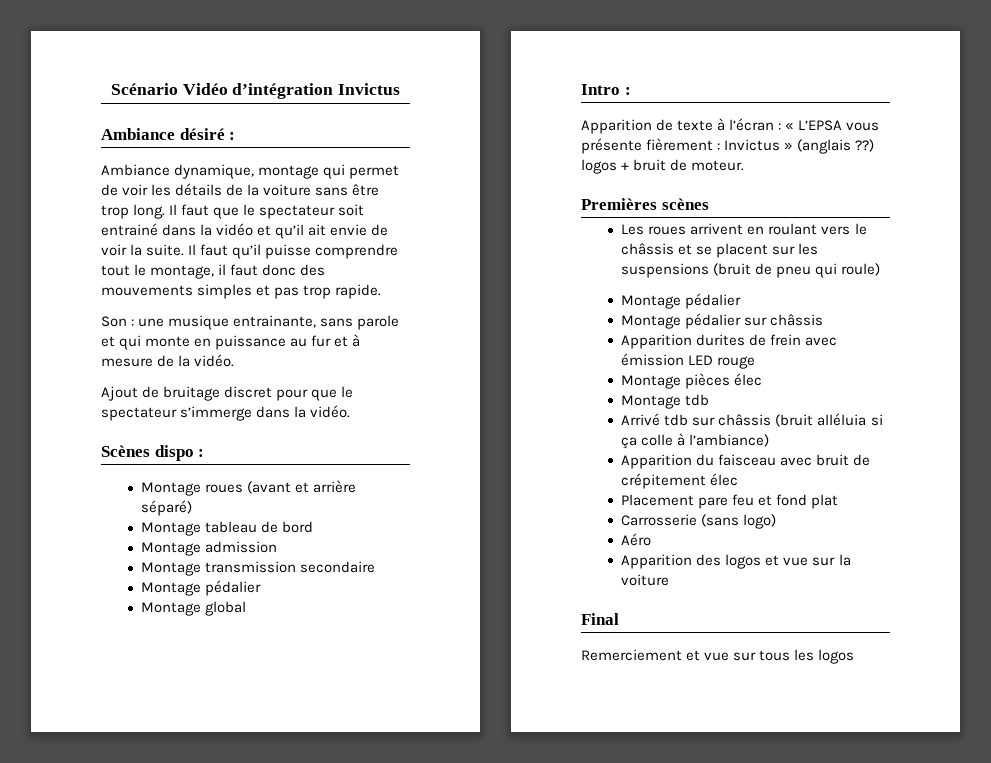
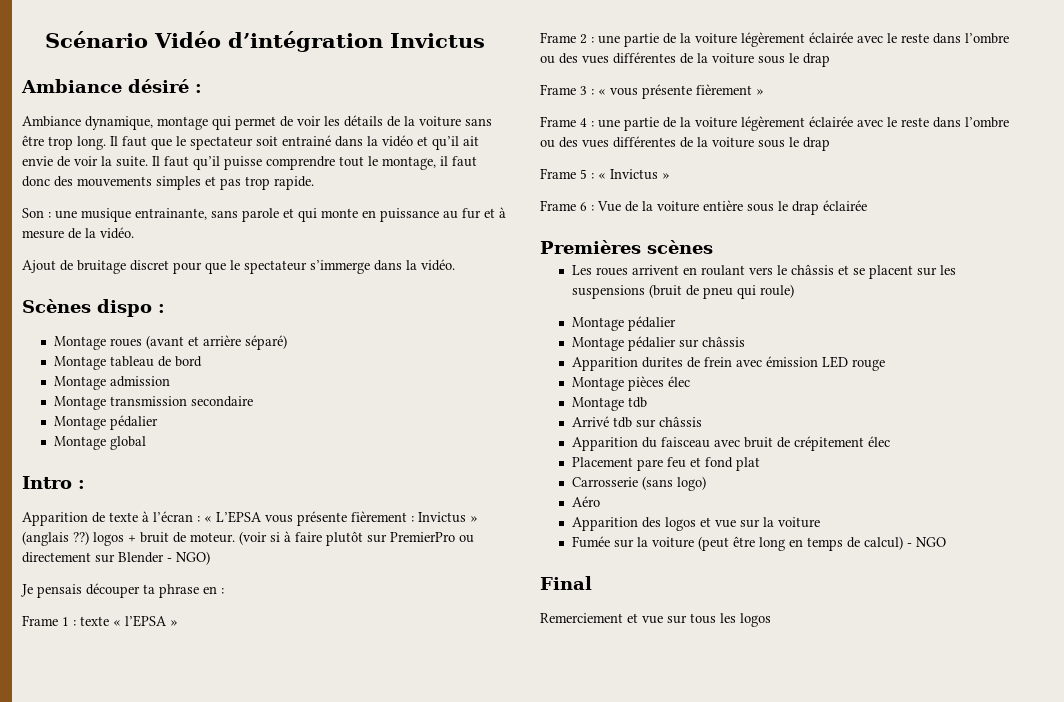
+ (voir si à faire plutôt sur PremierPro ou directement sur Blender - NGO)
+ Je pensais découper ta phrase en :
+ Frame 1 : texte « l’EPSA »
+ Frame 2 : une partie de la voiture légèrement éclairée avec le reste dans l’ombre ou des vues différentes de la voiture sous le drap
+ Frame 3 : « vous présente fièrement »
+ Frame 4 : une partie de la voiture légèrement éclairée avec le reste dans l’ombre ou des vues différentes de la voiture sous le drap
+ Frame 5 : « Invictus »
+ Frame 6 : Vue de la voiture entière sous le drap éclairée
- Arrivé tdb sur châssis (bruit alléluia si ça colle à l’ambiance)
+ Arrivé tdb sur châssis
+ Fumée sur la voiture (peut être long en temps de calcul) - NGO

